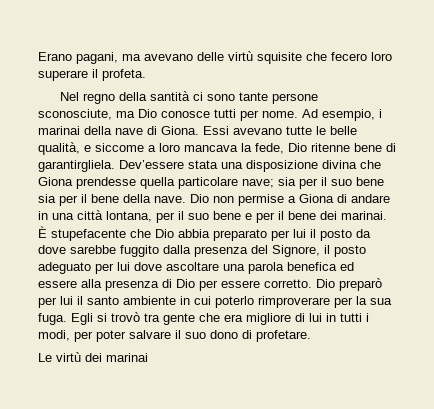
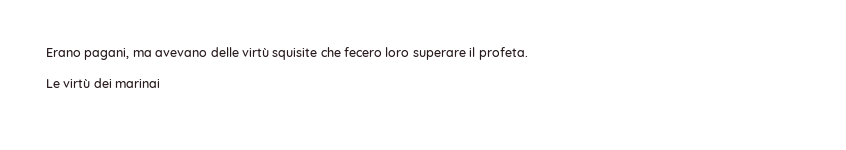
- Nel regno della santità ci sono tante persone sconosciute, ma Dio conosce tutti per nome. Ad esempio, i marinai della nave di Giona. Essi avevano tutte le belle qualità, e siccome a loro mancava la fede, Dio ritenne bene di garantirgliela. Dev’essere stata una disposizione divina che Giona prendesse quella particolare nave; sia per il suo bene sia per il bene della nave. Dio non permise a Giona di andare in una città lontana, per il suo bene e per il bene dei marinai. È stupefacente che Dio abbia preparato per lui il posto da dove sarebbe fuggito dalla presenza del Signore, il posto adeguato per lui dove ascoltare una parola benefica ed essere alla presenza di Dio per essere corretto. Dio preparò per lui il santo ambiente in cui poterlo rimproverare per la sua fuga. Egli si trovò tra gente che era migliore di lui in tutti i modi, per poter salvare il suo dono di profetare.

